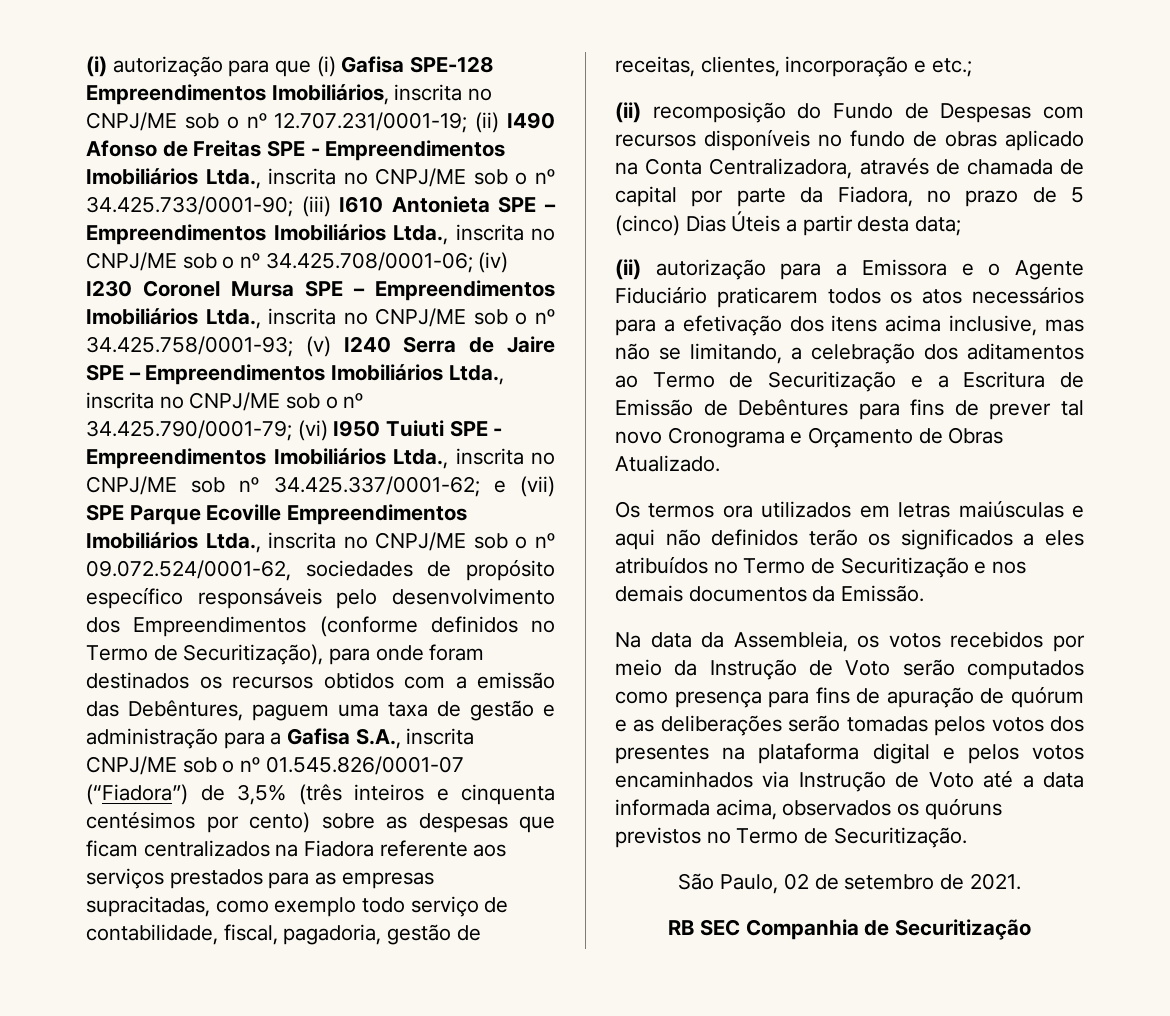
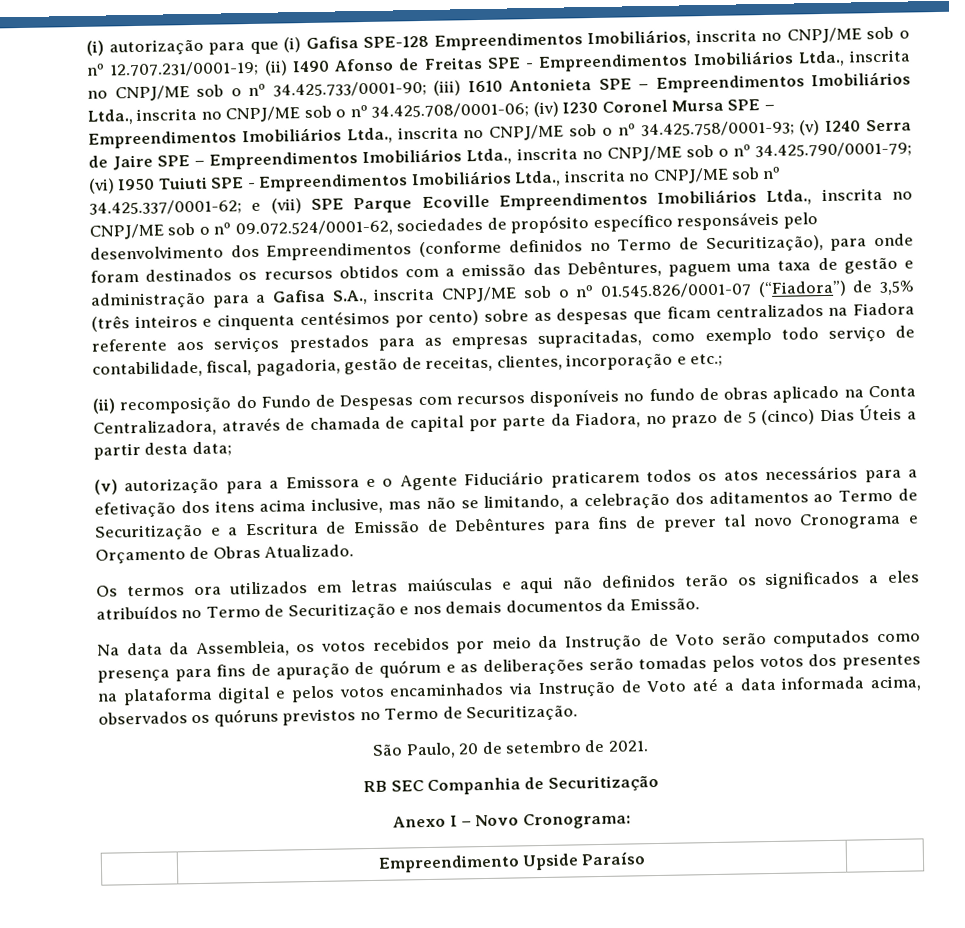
- (ii) autorização para a Emissora e o Agente Fiduciário praticarem todos os atos necessários para a efetivação dos itens acima inclusive, mas não se limitando, a celebração dos aditamentos ao Termo de Securitização e a Escritura de Emissão de Debêntures para fins de prever tal novo Cronograma e Orçamento de Obras Atualizado.
+ (v) autorização para a Emissora e o Agente Fiduciário praticarem todos os atos necessários para a efetivação dos itens acima inclusive, mas não se limitando, a celebração dos aditamentos ao Termo de Securitização e a Escritura de Emissão de Debêntures para fins de prever tal novo Cronograma e Orçamento de Obras Atualizado.
- São Paulo, 02 de setembro de 2021.
+ São Paulo, 20 de setembro de 2021.
+ Anexo I – Novo Cronograma:
+ | Empreendimento Upside Paraíso |

